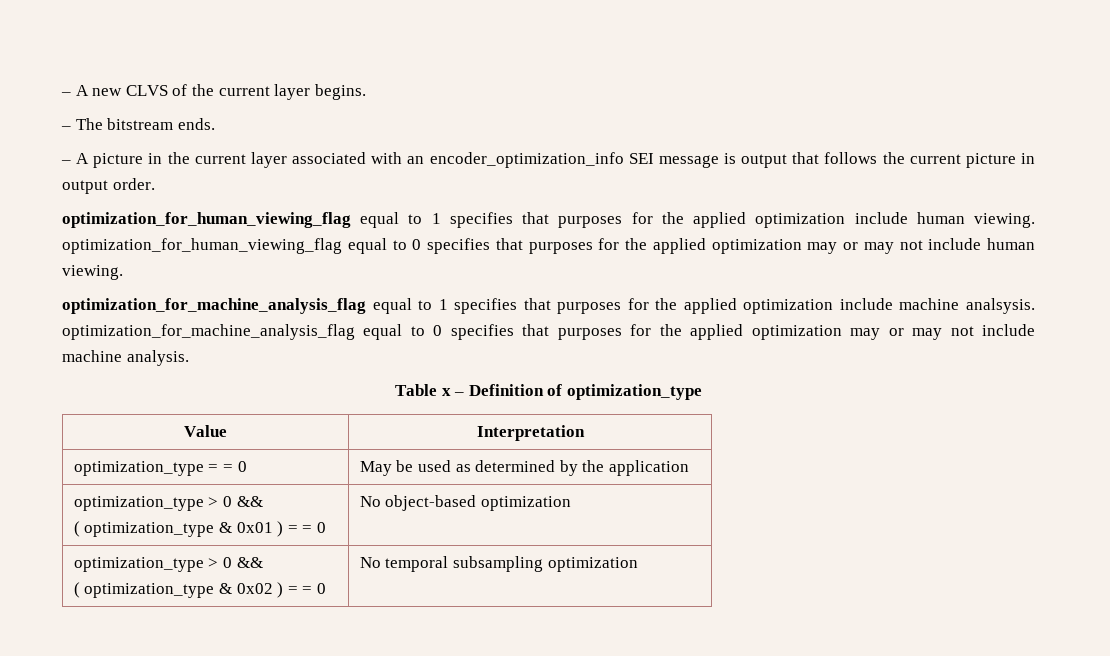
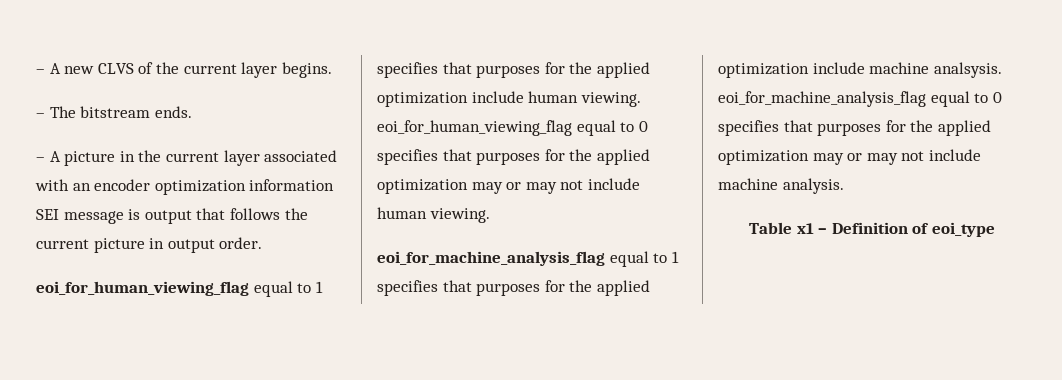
- – A picture in the current layer associated with an encoder_optimization_info SEI message is output that follows the current picture in output order.
+ – A picture in the current layer associated with an encoder optimization information SEI message is output that follows the current picture in output order.
- optimization_for_human_viewing_flag equal to 1 specifies that purposes for the applied optimization include human viewing. optimization_for_human_viewing_flag equal to 0 specifies that purposes for the applied optimization may or may not include human viewing.
+ eoi_for_human_viewing_flag equal to 1 specifies that purposes for the applied optimization include human viewing. eoi_for_human_viewing_flag equal to 0 specifies that purposes for the applied optimization may or may not include human viewing.
- optimization_for_machine_analysis_flag equal to 1 specifies that purposes for the applied optimization include machine analsysis. optimization_for_machine_analysis_flag equal to 0 specifies that purposes for the applied optimization may or may not include machine analysis.
+ eoi_for_machine_analysis_flag equal to 1 specifies that purposes for the applied optimization include machine analsysis. eoi_for_machine_analysis_flag equal to 0 specifies that purposes for the applied optimization may or may not include machine analysis.
- Table x – Definition of optimization_type
- Value | Interpretation
- optimization_type = = 0 | May be used as determined by the application
- optimization_type > 0 &&
- ( optimization_type & 0x01 ) = = 0 | No object-based optimization
- optimization_type > 0 &&
- ( optimization_type & 0x02 ) = = 0 | No temporal subsampling optimization
+ Table x1 – Definition of eoi_type

